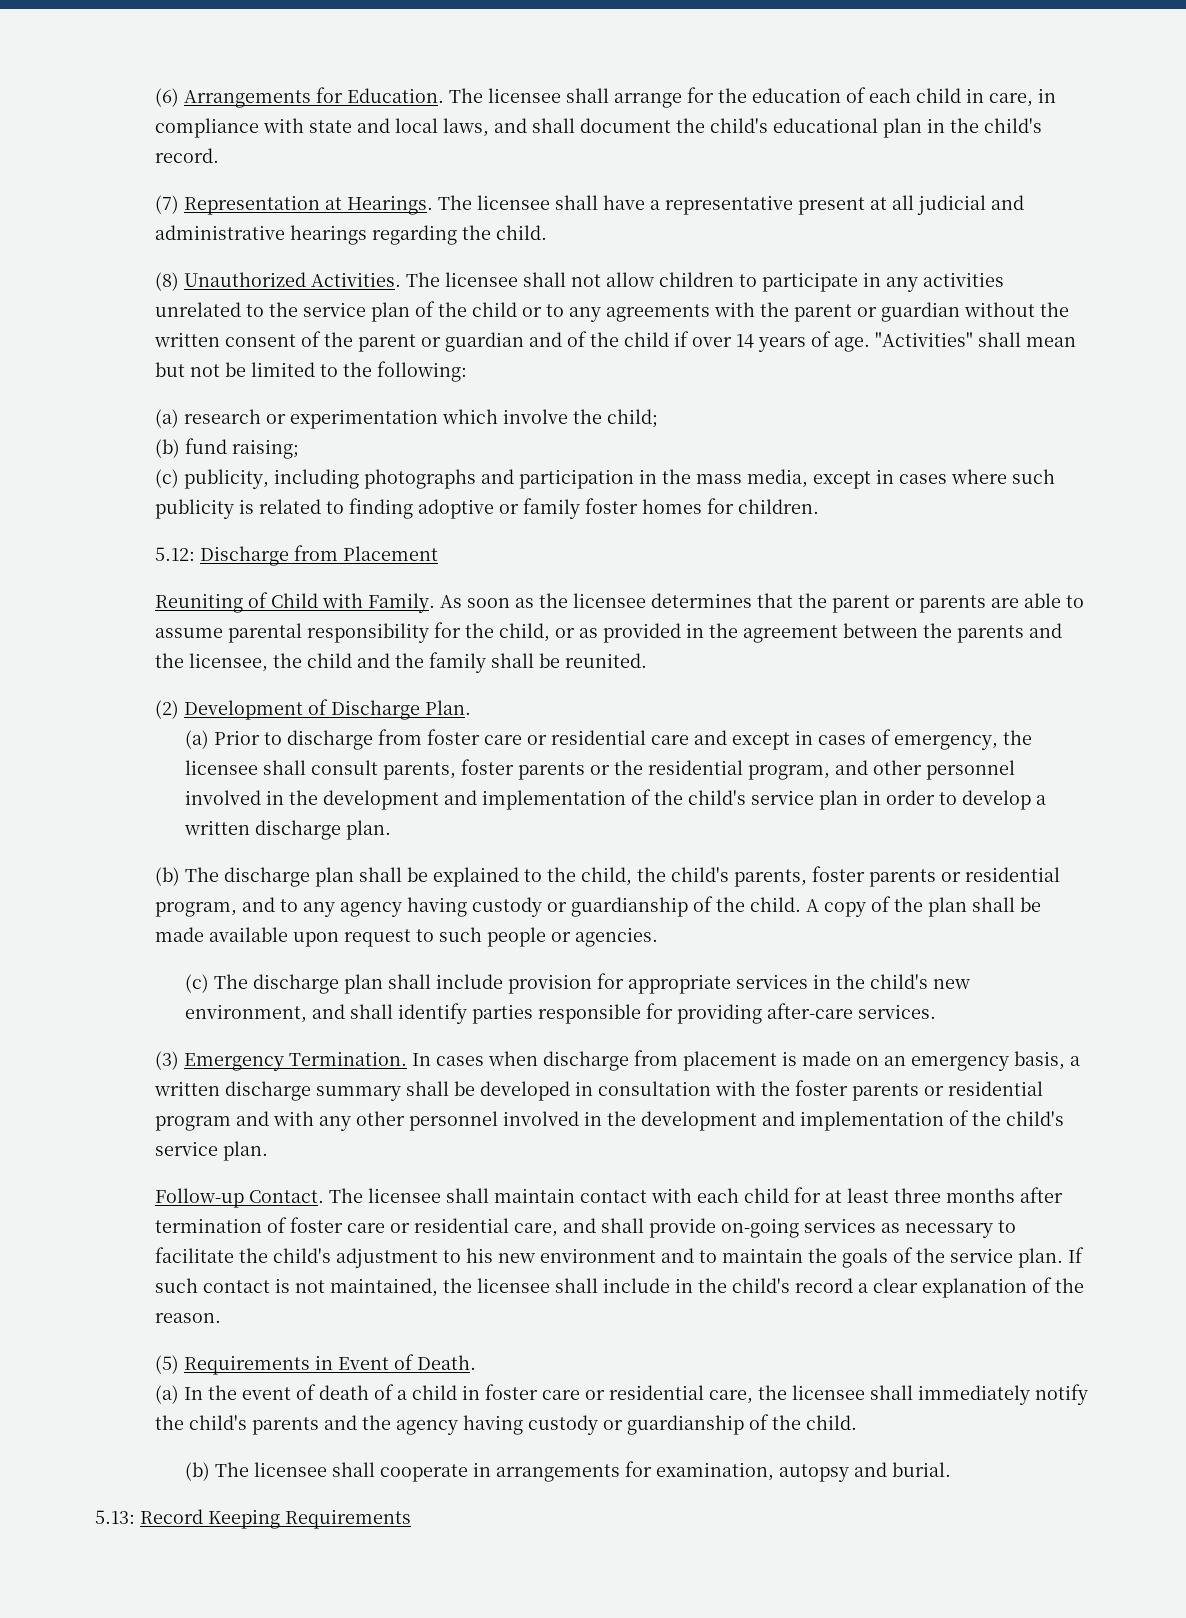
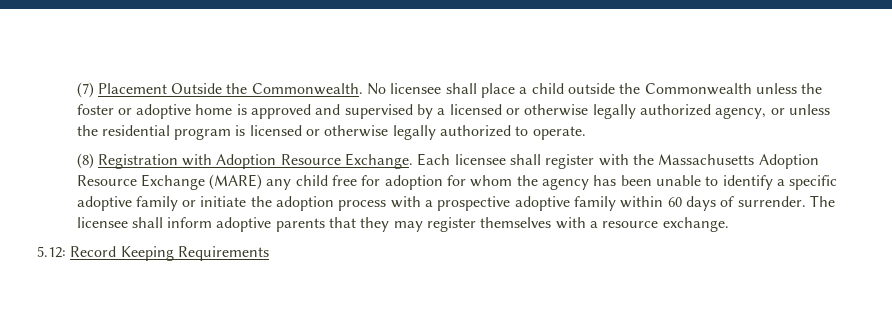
- (6) Arrangements for Education. The licensee shall arrange for the education of each child in care, in compliance with state and local laws, and shall document the child's educational plan in the child's record.
- (7) Representation at Hearings. The licensee shall have a representative present at all judicial and administrative hearings regarding the child.
- (8) Unauthorized Activities. The licensee shall not allow children to participate in any activities unrelated to the service plan of the child or to any agreements with the parent or guardian without the written consent of the parent or guardian and of the child if over 14 years of age. "Activities" shall mean but not be limited to the following:
- (a) research or experimentation which involve the child;
- (b) fund raising;
- (c) publicity, including photographs and participation in the mass media, except in cases where such publicity is related to finding adoptive or family foster homes for children.
- 5.12: Discharge from Placement
- Reuniting of Child with Family. As soon as the licensee determines that the parent or parents are able to assume parental responsibility for the child, or as provided in the agreement between the parents and the licensee, the child and the family shall be reunited.
- (2) Development of Discharge Plan.
- (a) Prior to discharge from foster care or residential care and except in cases of emergency, the licensee shall consult parents, foster parents or the residential program, and other personnel involved in the development and implementation of the child's service plan in order to develop a written discharge plan.
- (b) The discharge plan shall be explained to the child, the child's parents, foster parents or residential program, and to any agency having custody or guardianship of the child. A copy of the plan shall be made available upon request to such people or agencies.
- (c) The discharge plan shall include provision for appropriate services in the child's new environment, and shall identify parties responsible for providing after-care services.
- (3) Emergency Termination. In cases when discharge from placement is made on an emergency basis, a written discharge summary shall be developed in consultation with the foster parents or residential program and with any other personnel involved in the development and implementation of the child's service plan.
- Follow-up Contact. The licensee shall maintain contact with each child for at least three months after termination of foster care or residential care, and shall provide on-going services as necessary to facilitate the child's adjustment to his new environment and to maintain the goals of the service plan. If such contact is not maintained, the licensee shall include in the child's record a clear explanation of the reason.
- (5) Requirements in Event of Death.
- (a) In the event of death of a child in foster care or residential care, the licensee shall immediately notify the child's parents and the agency having custody or guardianship of the child.
- (b) The licensee shall cooperate in arrangements for examination, autopsy and burial.
- 5.13: Record Keeping Requirements
+ (7) Placement Outside the Commonwealth. No licensee shall place a child outside the Commonwealth unless the foster or adoptive home is approved and supervised by a licensed or otherwise legally authorized agency, or unless the residential program is licensed or otherwise legally authorized to operate.
+ (8) Registration with Adoption Resource Exchange. Each licensee shall register with the Massachusetts Adoption Resource Exchange (MARE) any child free for adoption for whom the agency has been unable to identify a specific adoptive family or initiate the adoption process with a prospective adoptive family within 60 days of surrender. The licensee shall inform adoptive parents that they may register themselves with a resource exchange.
+ 5.12: Record Keeping Requirements

